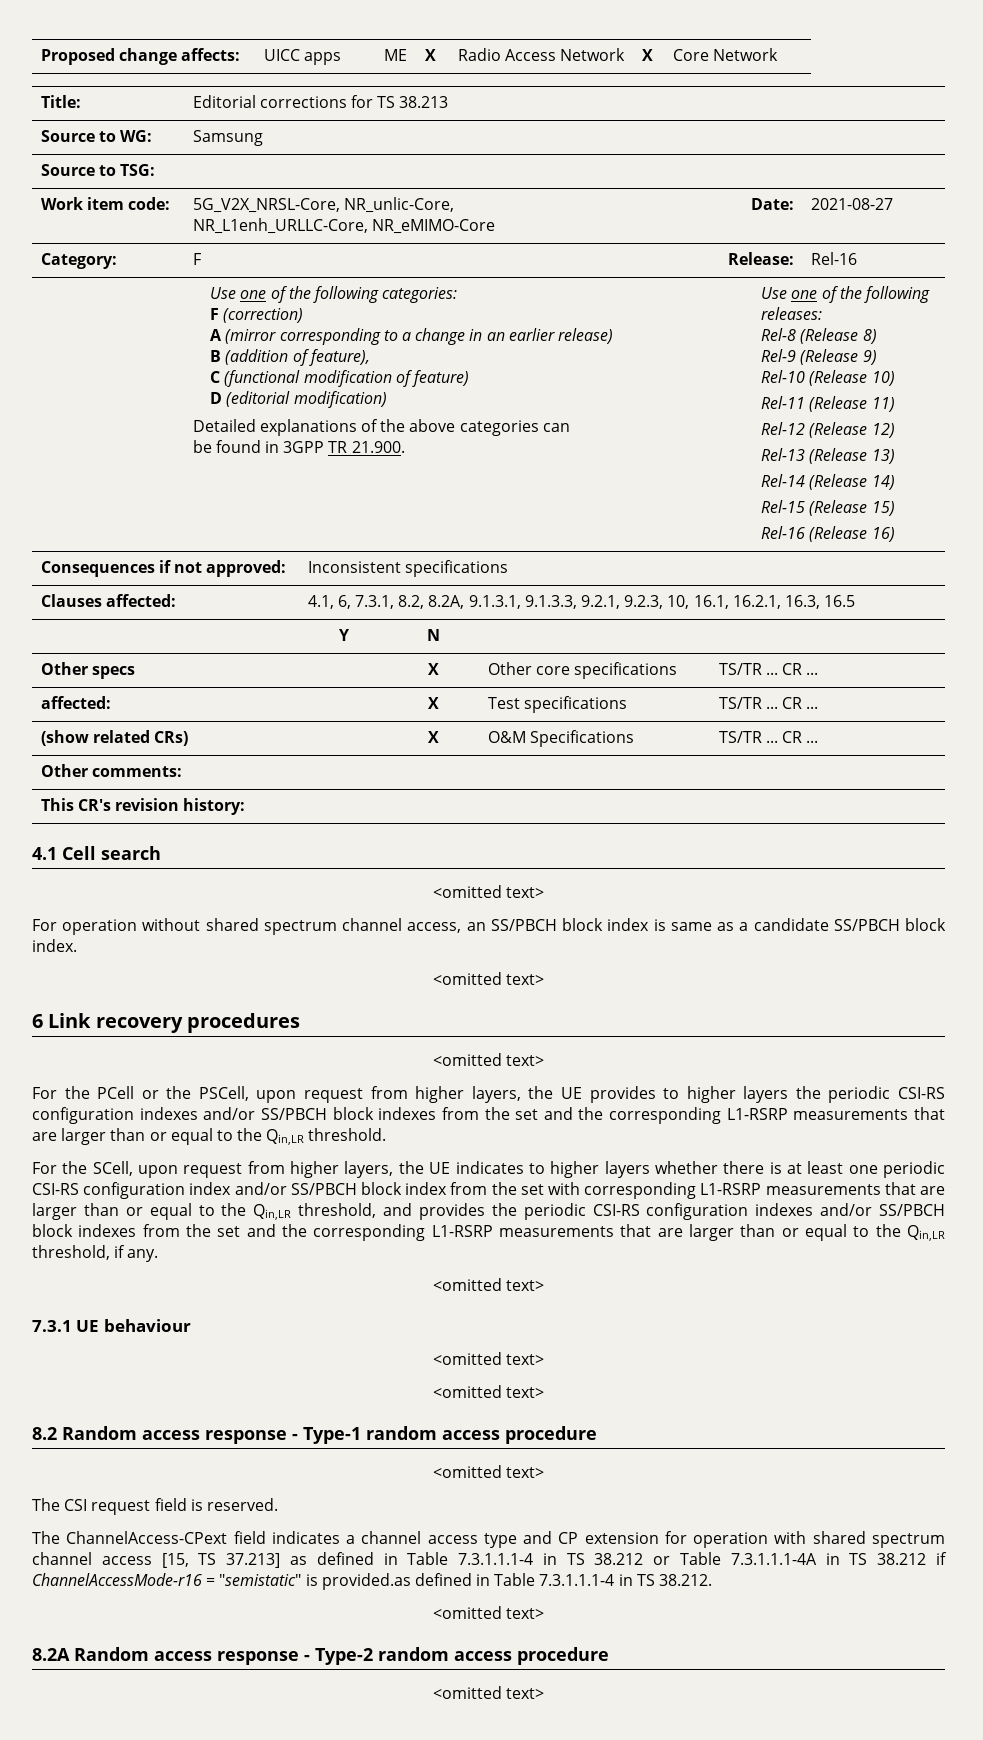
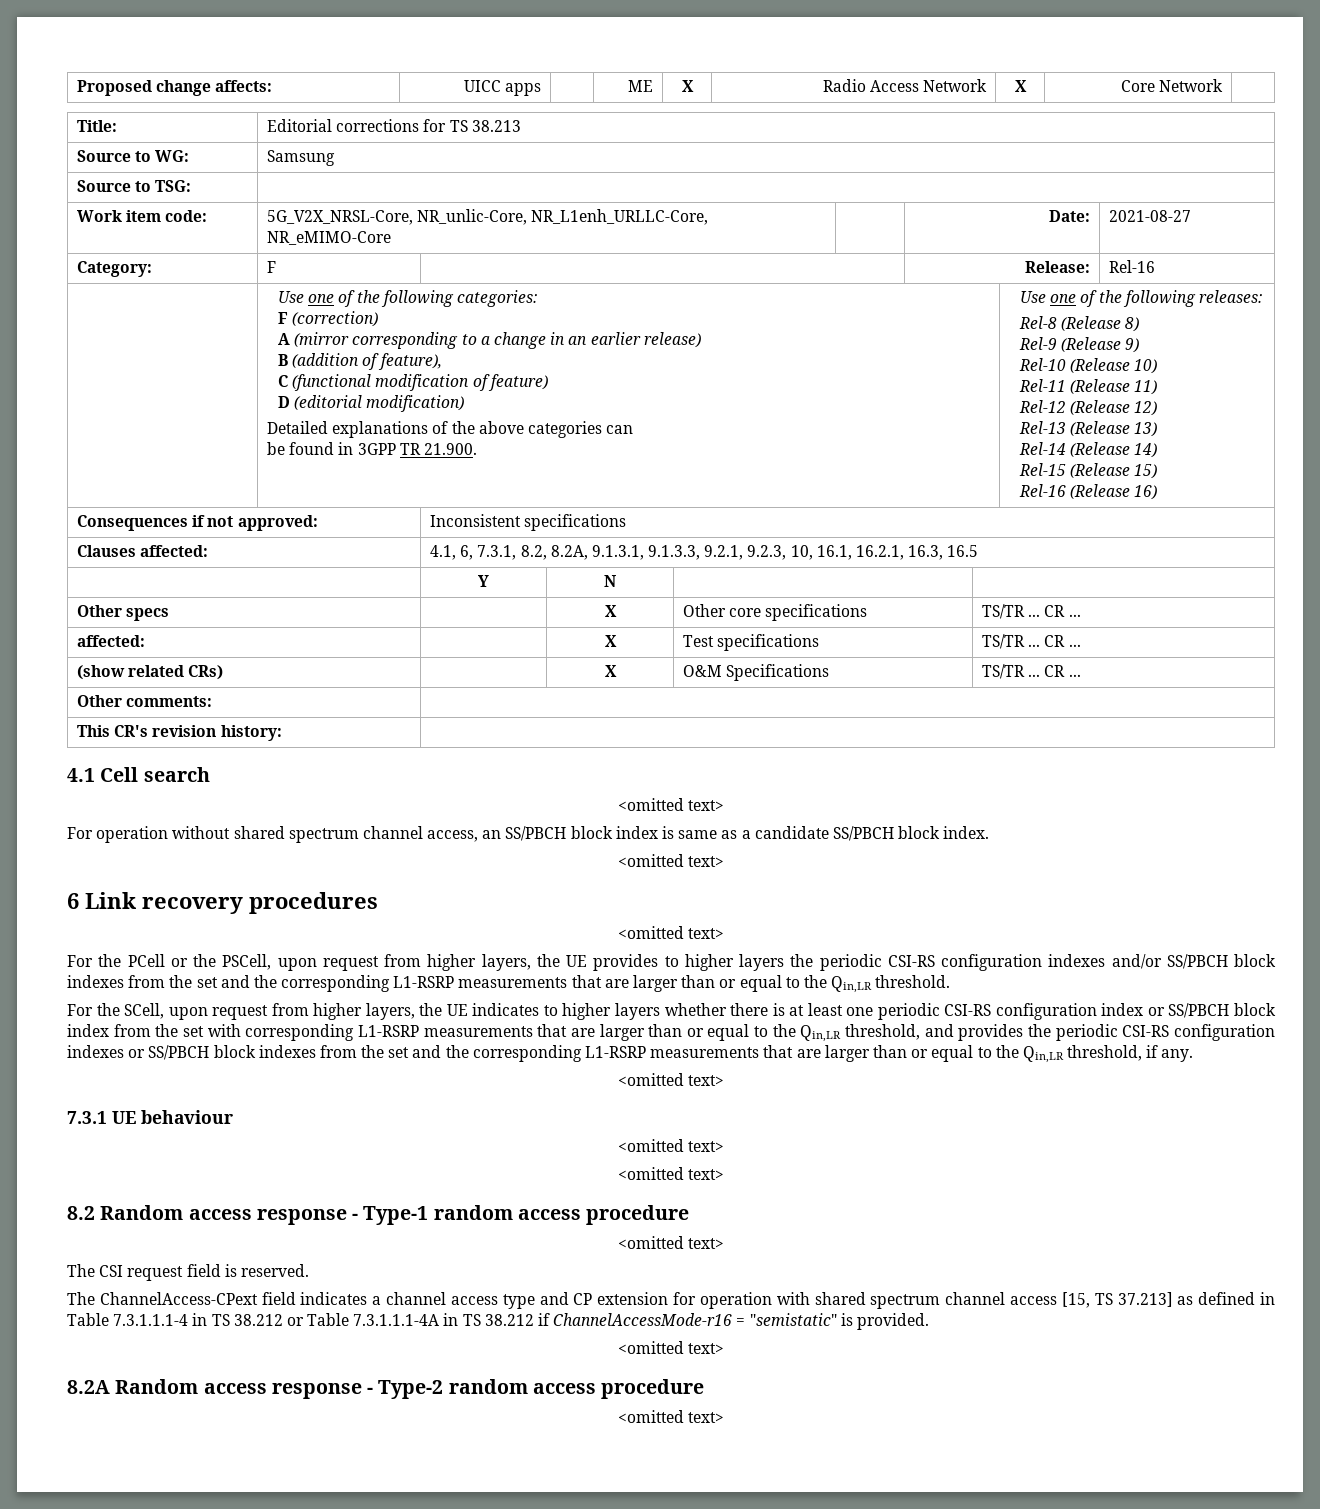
- For the SCell, upon request from higher layers, the UE indicates to higher layers whether there is at least one periodic CSI-RS configuration index and/or SS/PBCH block index from the set with corresponding L1-RSRP measurements that are larger than or equal to the Qin,LR threshold, and provides the periodic CSI-RS configuration indexes and/or SS/PBCH block indexes from the set and the corresponding L1-RSRP measurements that are larger than or equal to the Qin,LR threshold, if any.
+ For the SCell, upon request from higher layers, the UE indicates to higher layers whether there is at least one periodic CSI-RS configuration index or SS/PBCH block index from the set with corresponding L1-RSRP measurements that are larger than or equal to the Qin,LR threshold, and provides the periodic CSI-RS configuration indexes or SS/PBCH block indexes from the set and the corresponding L1-RSRP measurements that are larger than or equal to the Qin,LR threshold, if any.
- The ChannelAccess-CPext field indicates a channel access type and CP extension for operation with shared spectrum channel access [15, TS 37.213] as defined in Table 7.3.1.1.1-4 in TS 38.212 or Table 7.3.1.1.1-4A in TS 38.212 if ChannelAccessMode-r16 = "semistatic" is provided.as defined in Table 7.3.1.1.1-4 in TS 38.212.
+ The ChannelAccess-CPext field indicates a channel access type and CP extension for operation with shared spectrum channel access [15, TS 37.213] as defined in Table 7.3.1.1.1-4 in TS 38.212 or Table 7.3.1.1.1-4A in TS 38.212 if ChannelAccessMode-r16 = "semistatic" is provided.

